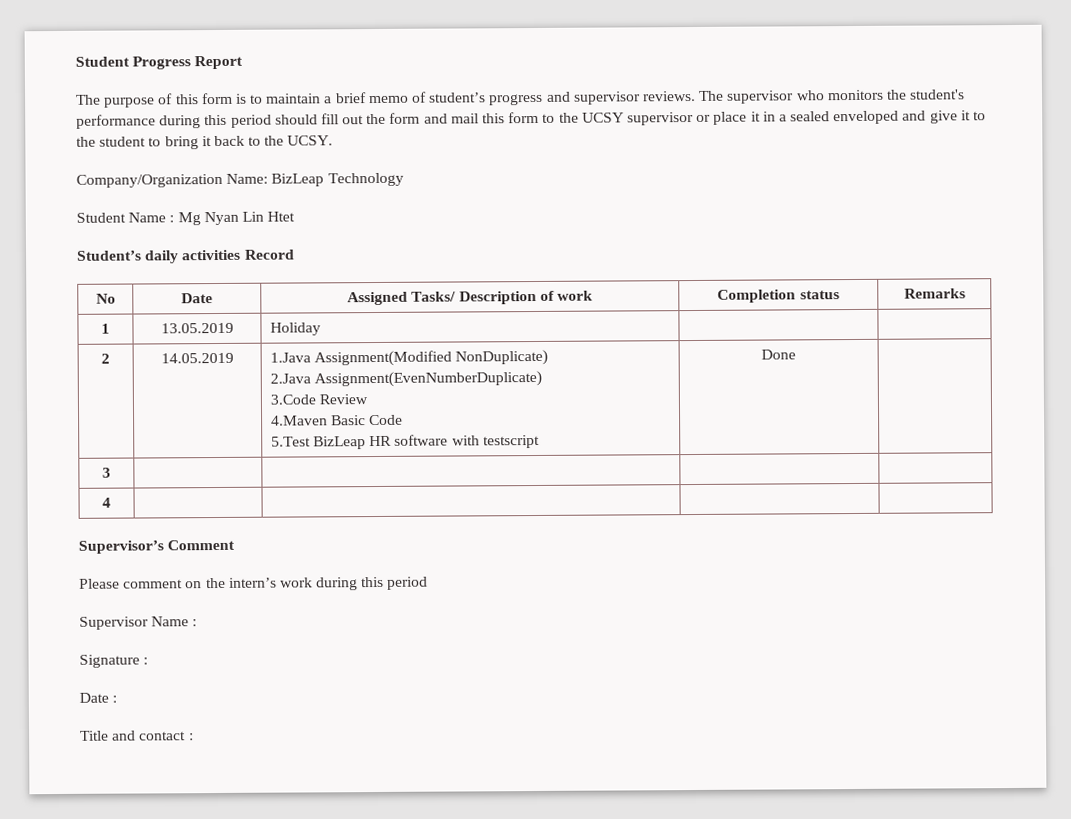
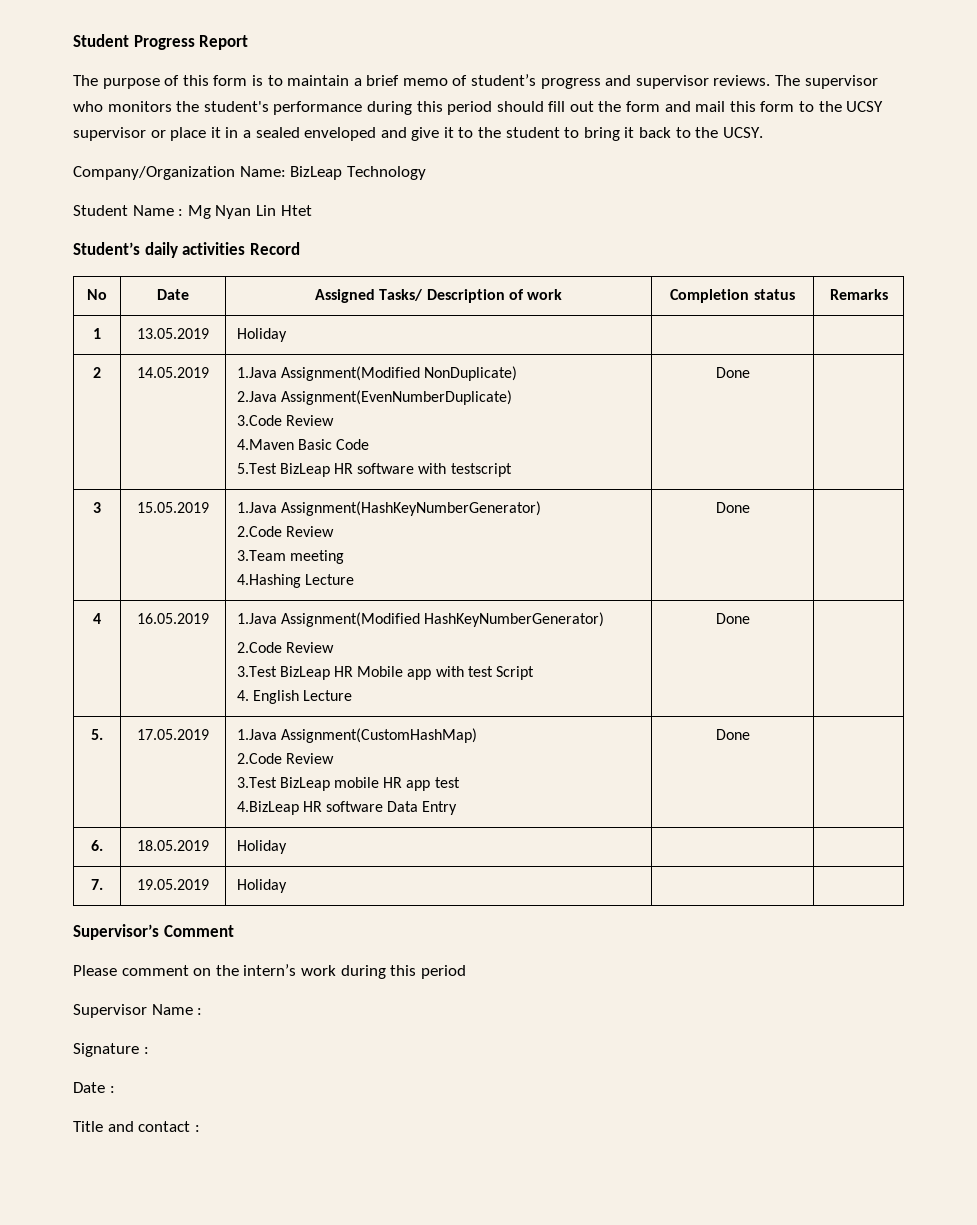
- 3 | | | |
- 4 | | | |
+ 3 | 15.05.2019 | 1.Java Assignment(HashKeyNumberGenerator)
+ 2.Code Review
+ 3.Team meeting
+ 4.Hashing Lecture | Done |
+ 4 | 16.05.2019 | 1.Java Assignment(Modified HashKeyNumberGenerator)
+ 2.Code Review
+ 3.Test BizLeap HR Mobile app with test Script
+ 4. English Lecture | Done |
+ 5. | 17.05.2019 | 1.Java Assignment(CustomHashMap)
+ 2.Code Review
+ 3.Test BizLeap mobile HR app test
+ 4.BizLeap HR software Data Entry | Done |
+ 6. | 18.05.2019 | Holiday | |
+ 7. | 19.05.2019 | Holiday | |

